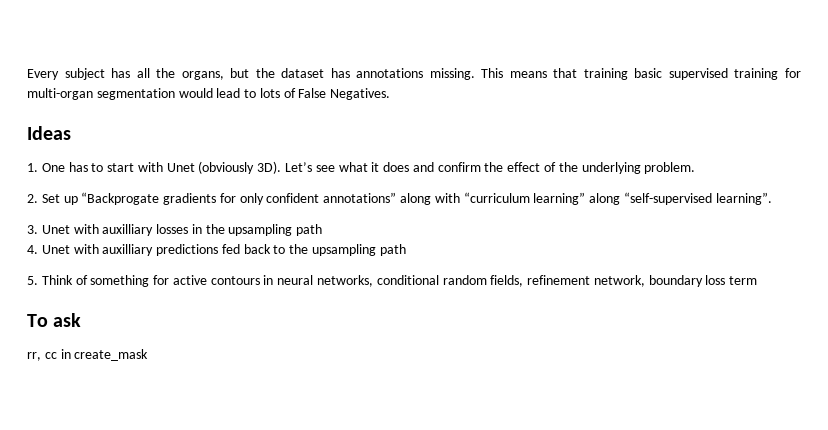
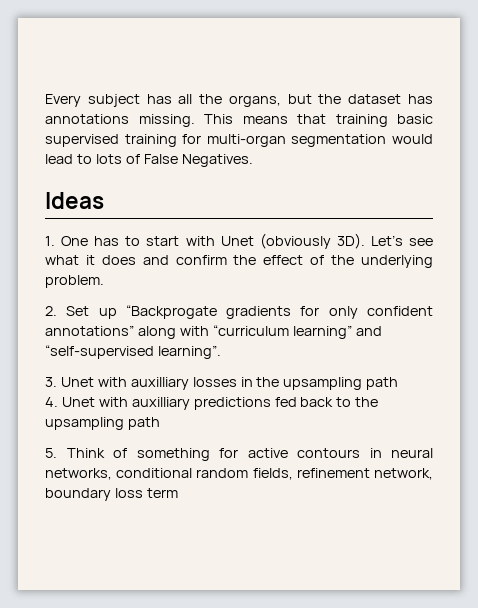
- 2. Set up “Backprogate gradients for only confident annotations” along with “curriculum learning” along “self-supervised learning”.
+ 2. Set up “Backprogate gradients for only confident annotations” along with “curriculum learning” and “self-supervised learning”.
- To ask
- rr, cc in create_mask

